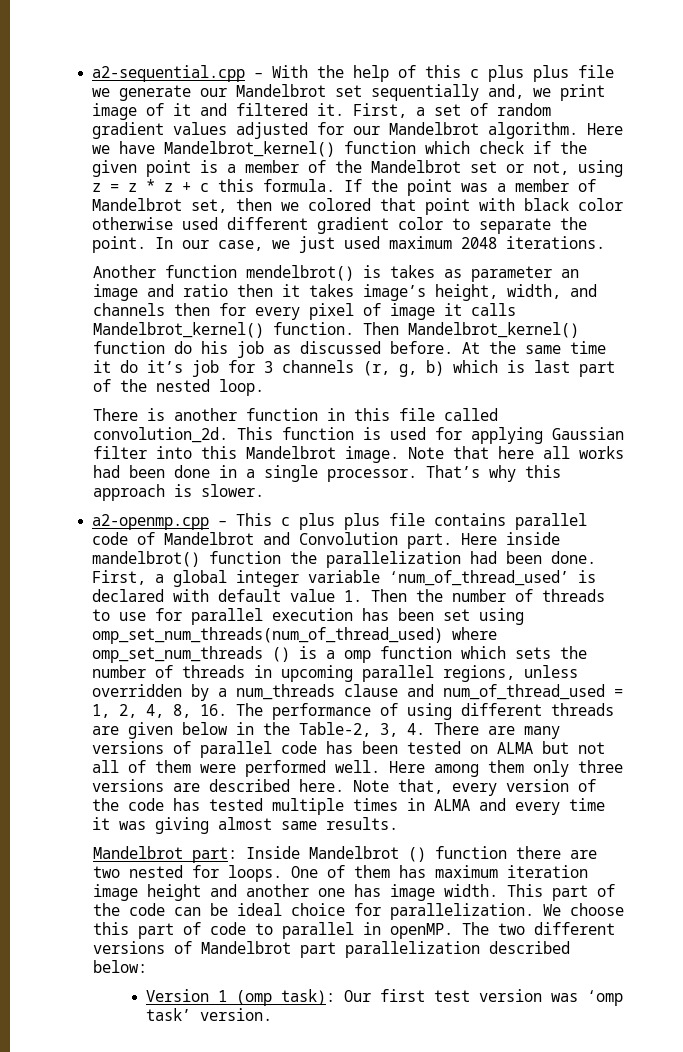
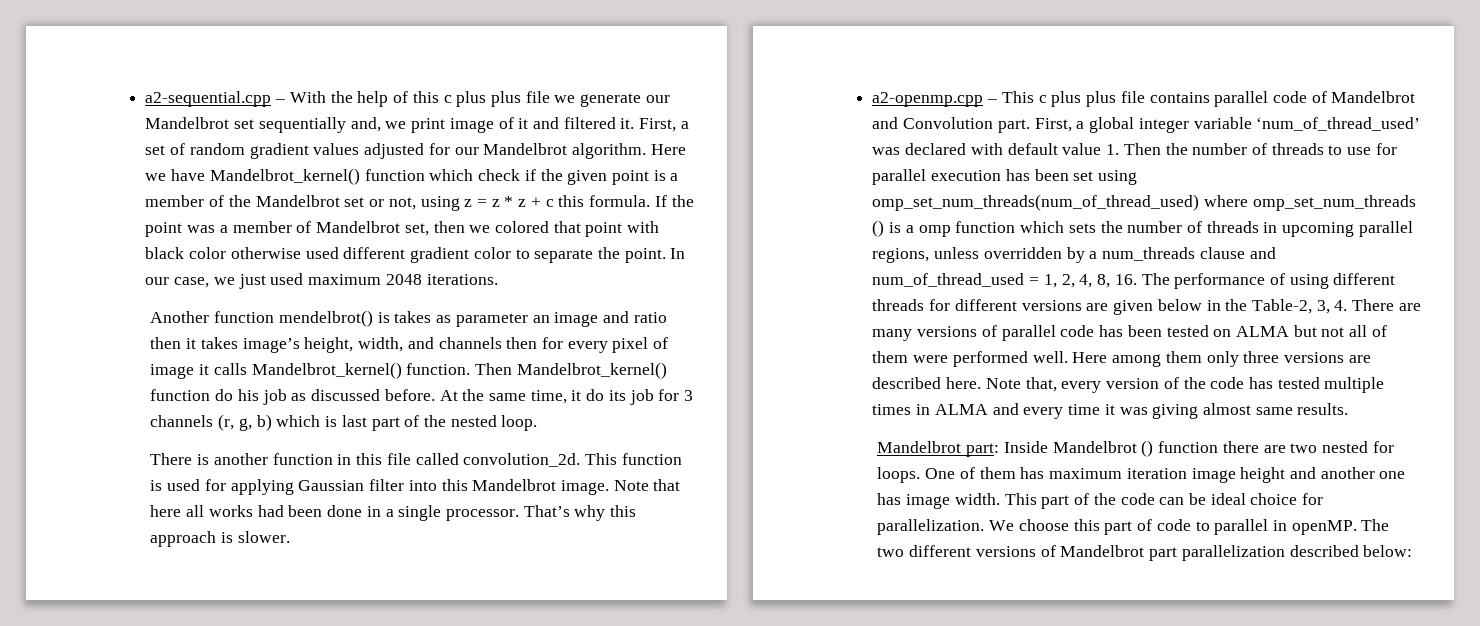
- At the same time it do it’s job for 3 channels (r, g, b) which is last part of the nested loop.
+ At the same time, it do its job for 3 channels (r, g, b) which is last part of the nested loop.
- Here inside mandelbrot() function the parallelization had been done.
- First, a global integer variable ‘num_of_thread_used’ is declared with default value 1. Then the number of threads to use for parallel execution has been set using omp_set_num_threads(num_of_thread_used) where omp_set_num_threads () is a omp function which sets the number of threads in upcoming parallel regions, unless overridden by a num_threads clause and num_of_thread_used = 1, 2, 4, 8, 16. The performance of using different threads are given below in the Table-2, 3, 4. There are many versions of parallel code has been tested on ALMA but not all of them were performed well.
+ First, a global integer variable ‘num_of_thread_used’ was declared with default value 1. Then the number of threads to use for parallel execution has been set using omp_set_num_threads(num_of_thread_used) where omp_set_num_threads () is a omp function which sets the number of threads in upcoming parallel regions, unless overridden by a num_threads clause and num_of_thread_used = 1, 2, 4, 8, 16. The performance of using different threads for different versions are given below in the Table-2, 3, 4. There are many versions of parallel code has been tested on ALMA but not all of them were performed well.
- Version 1 (omp task): Our first test version was ‘omp task’ version.

